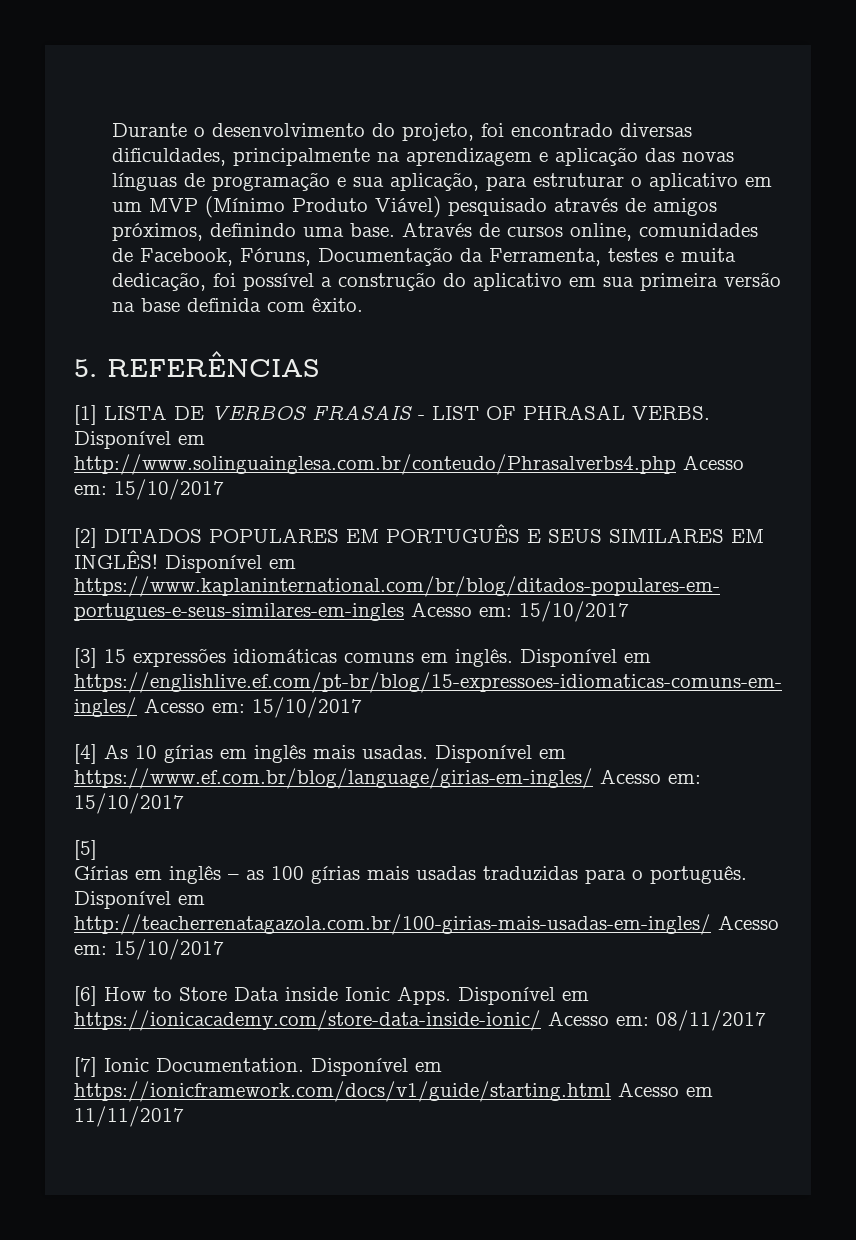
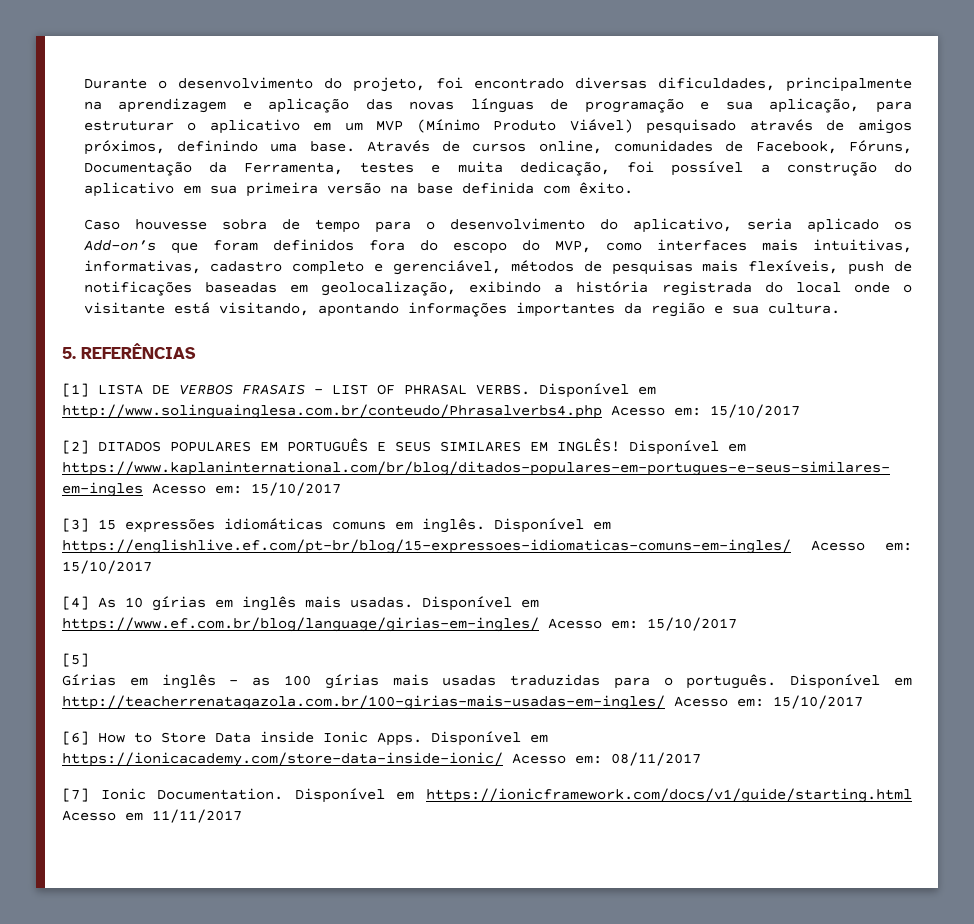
+ Caso houvesse sobra de tempo para o desenvolvimento do aplicativo, seria aplicado os Add-on’s que foram definidos fora do escopo do MVP, como interfaces mais intuitivas, informativas, cadastro completo e gerenciável, métodos de pesquisas mais flexíveis, push de notificações baseadas em geolocalização, exibindo a história registrada do local onde o visitante está visitando, apontando informações importantes da região e sua cultura.

